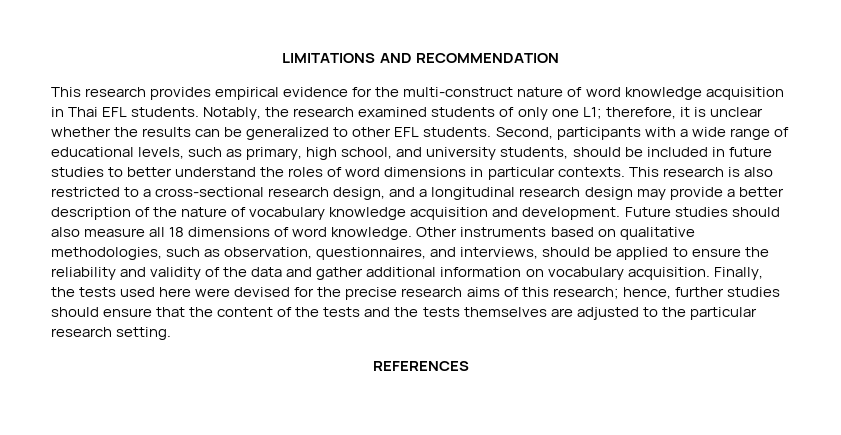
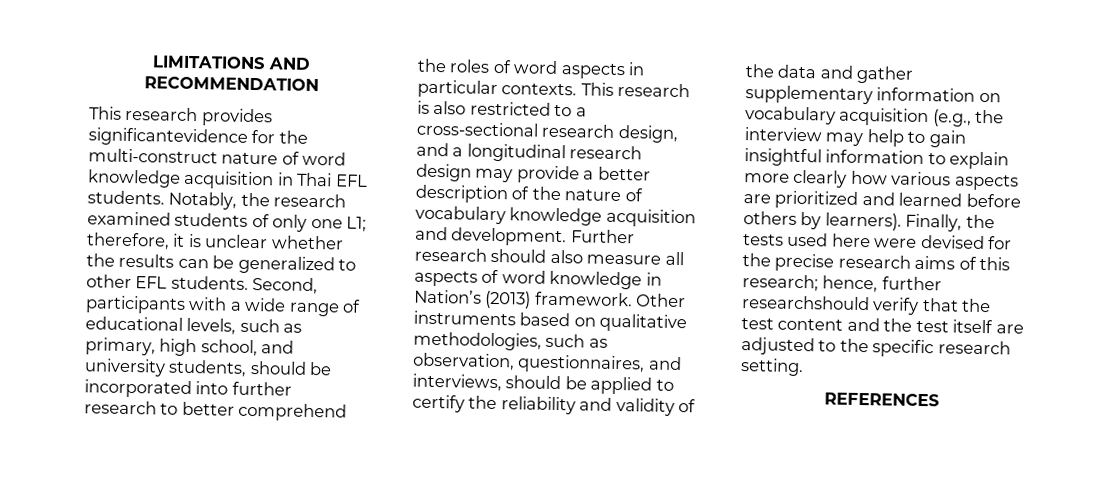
- This research provides empirical evidence for the multi-construct nature of word knowledge acquisition in Thai EFL students.
+ This research provides significantevidence for the multi-construct nature of word knowledge acquisition in Thai EFL students.
- Second, participants with a wide range of educational levels, such as primary, high school, and university students, should be included in future studies to better understand the roles of word dimensions in particular contexts.
+ Second, participants with a wide range of educational levels, such as primary, high school, and university students, should be incorporated into further research to better comprehend the roles of word aspects in particular contexts.
- Future studies should also measure all 18 dimensions of word knowledge.
+ Further research should also measure all aspects of word knowledge in Nation’s (2013) framework.
- Other instruments based on qualitative methodologies, such as observation, questionnaires, and interviews, should be applied to ensure the reliability and validity of the data and gather additional information on vocabulary acquisition.
+ Other instruments based on qualitative methodologies, such as observation, questionnaires, and interviews, should be applied to certify the reliability and validity of the data and gather supplementary information on vocabulary acquisition (e.g., the interview may help to gain insightful information to explain more clearly how various aspects are prioritized and learned before others by learners).
- Finally, the tests used here were devised for the precise research aims of this research; hence, further studies should ensure that the content of the tests and the tests themselves are adjusted to the particular research setting.
+ Finally, the tests used here were devised for the precise research aims of this research; hence, further researchshould verify that the test content and the test itself are adjusted to the specific research setting.

